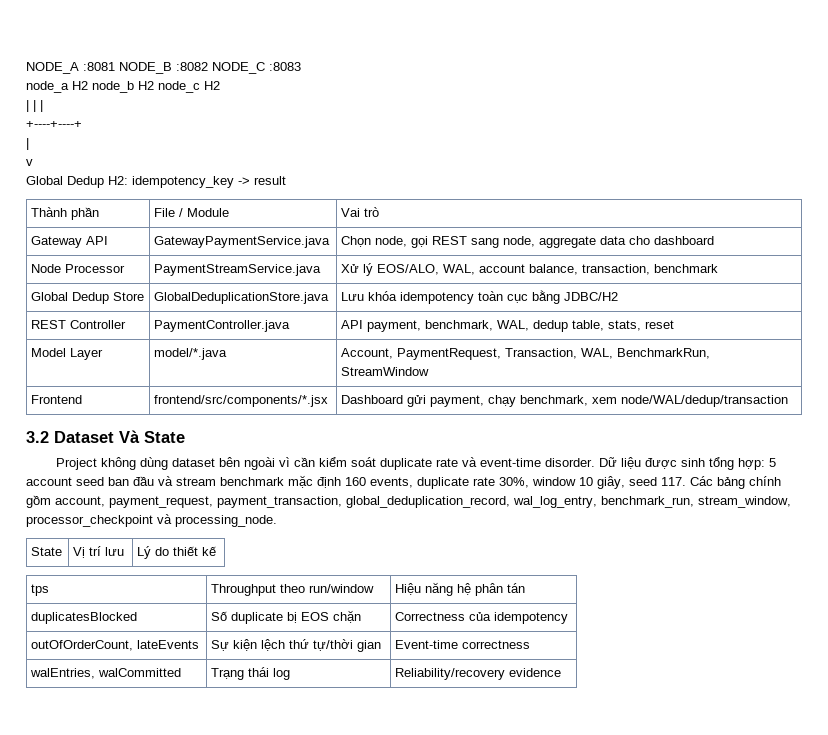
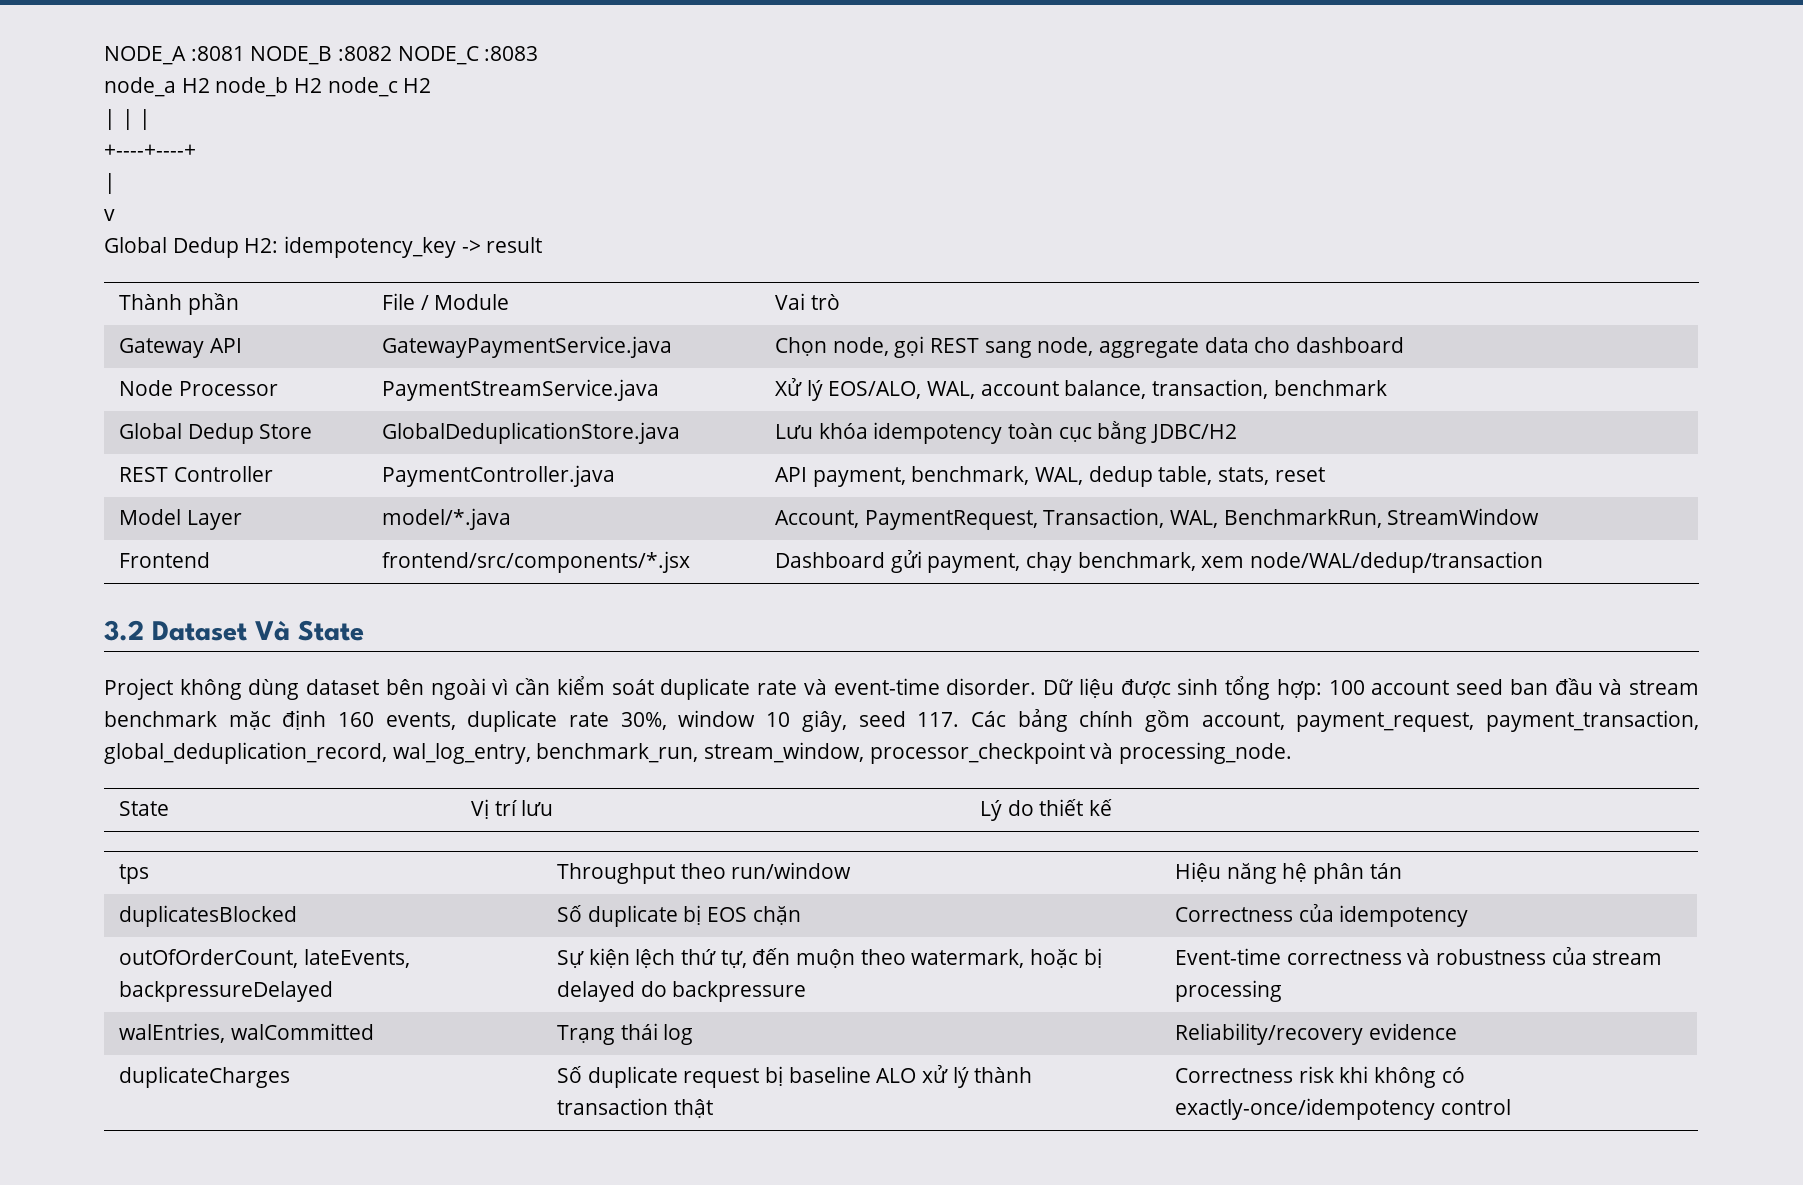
- Dữ liệu được sinh tổng hợp: 5 account seed ban đầu và stream benchmark mặc định 160 events, duplicate rate 30%, window 10 giây, seed 117. Các bảng chính gồm account, payment_request, payment_transaction, global_deduplication_record, wal_log_entry, benchmark_run, stream_window, processor_checkpoint và processing_node.
+ Dữ liệu được sinh tổng hợp: 100 account seed ban đầu và stream benchmark mặc định 160 events, duplicate rate 30%, window 10 giây, seed 117. Các bảng chính gồm account, payment_request, payment_transaction, global_deduplication_record, wal_log_entry, benchmark_run, stream_window, processor_checkpoint và processing_node.
- outOfOrderCount, lateEvents | Sự kiện lệch thứ tự/thời gian | Event-time correctness
+ outOfOrderCount, lateEvents, backpressureDelayed | Sự kiện lệch thứ tự, đến muộn theo watermark, hoặc bị delayed do backpressure | Event-time correctness và robustness của stream processing
+ duplicateCharges | Số duplicate request bị baseline ALO xử lý thành transaction thật | Correctness risk khi không có exactly-once/idempotency control

